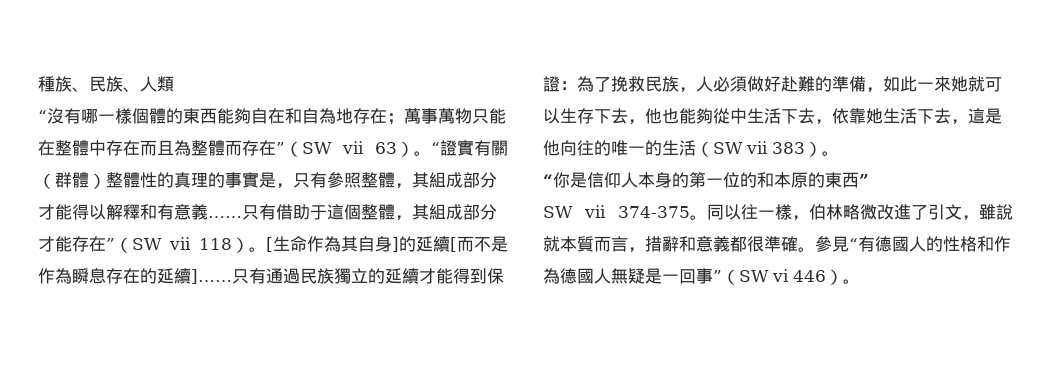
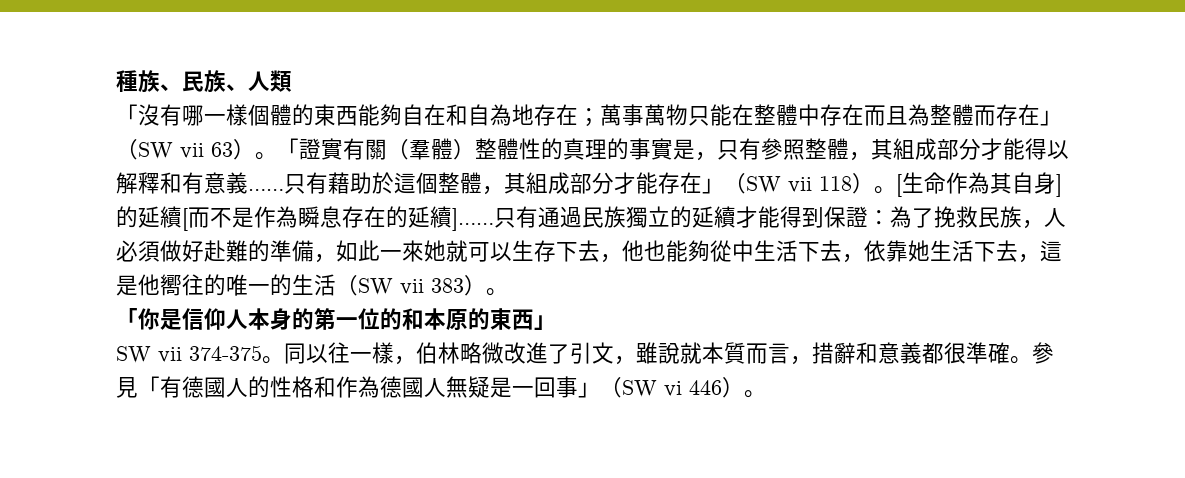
- “沒有哪一樣個體的東西能夠自在和自為地存在；萬事萬物只能在整體中存在而且為整體而存在”（SW vii 63）。
+ 「沒有哪一樣個體的東西能夠自在和自為地存在；萬事萬物只能在整體中存在而且為整體而存在」（SW vii 63）。
- “證實有關（群體）整體性的真理的事實是，只有參照整體，其組成部分才能得以解釋和有意義……
+ 「證實有關（羣體）整體性的真理的事實是，只有參照整體，其組成部分才能得以解釋和有意義……
- 只有借助于這個整體，其組成部分才能存在”（SW vii 118）。
+ 只有藉助於這個整體，其組成部分才能存在」（SW vii 118）。
- 只有通過民族獨立的延續才能得到保證：為了挽救民族，人必須做好赴難的準備，如此一來她就可以生存下去，他也能夠從中生活下去，依靠她生活下去，這是他向往的唯一的生活（SW vii 383）。
+ 只有通過民族獨立的延續才能得到保證：為了挽救民族，人必須做好赴難的準備，如此一來她就可以生存下去，他也能夠從中生活下去，依靠她生活下去，這是他嚮往的唯一的生活（SW vii 383）。
- “你是信仰人本身的第一位的和本原的東西”
+ 「你是信仰人本身的第一位的和本原的東西」
- 參見“有德國人的性格和作為德國人無疑是一回事”（SW vi 446）。
+ 參見「有德國人的性格和作為德國人無疑是一回事」（SW vi 446）。

